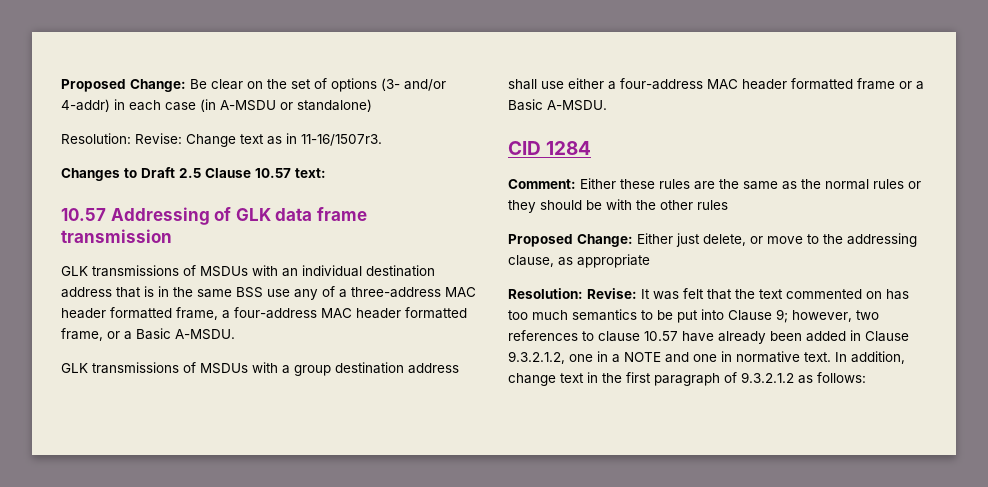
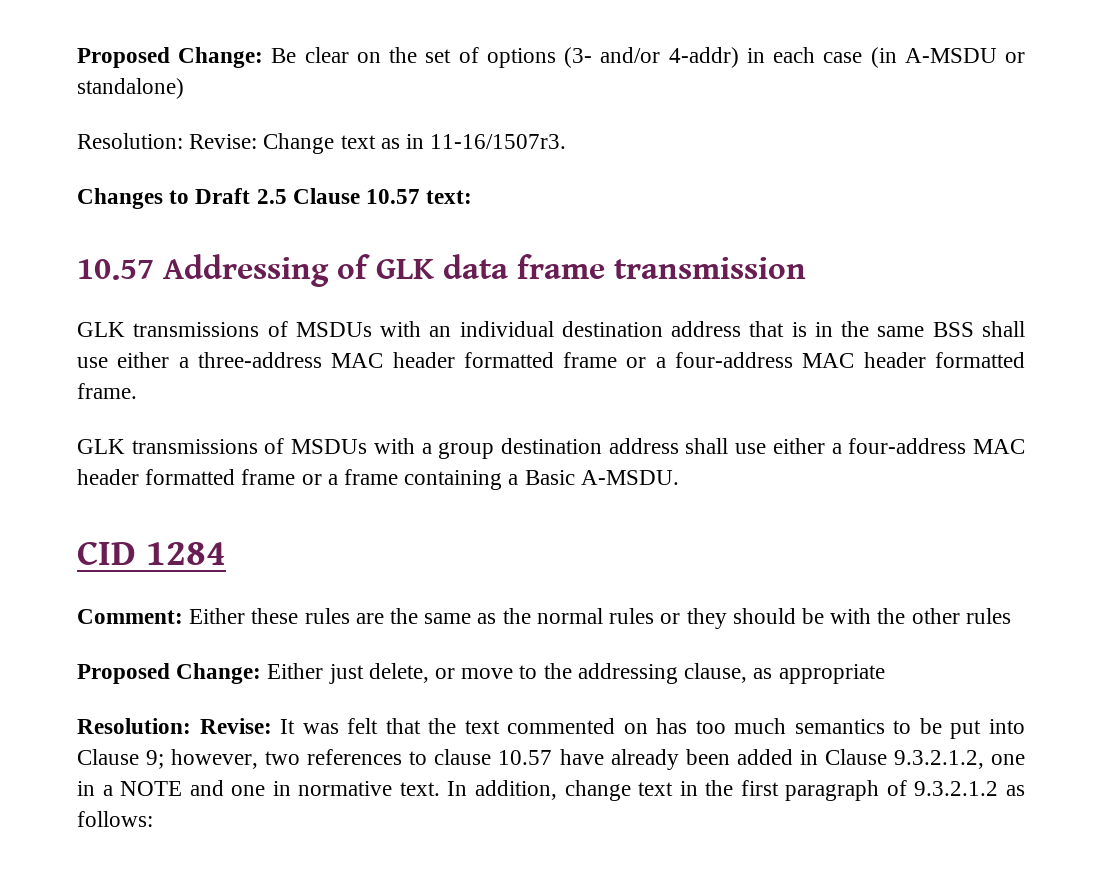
- GLK transmissions of MSDUs with an individual destination address that is in the same BSS use any of a three-address MAC header formatted frame, a four-address MAC header formatted frame, or a Basic A-MSDU.
+ GLK transmissions of MSDUs with an individual destination address that is in the same BSS shall use either a three-address MAC header formatted frame or a four-address MAC header formatted frame.
- GLK transmissions of MSDUs with a group destination address shall use either a four-address MAC header formatted frame or a Basic A-MSDU.
+ GLK transmissions of MSDUs with a group destination address shall use either a four-address MAC header formatted frame or a frame containing a Basic A-MSDU.

